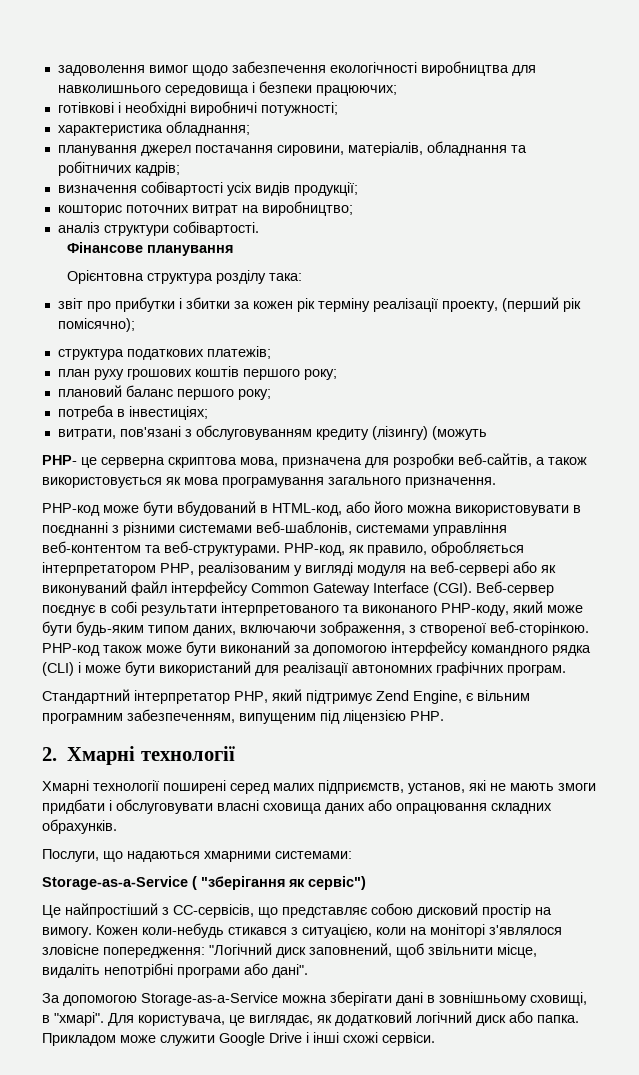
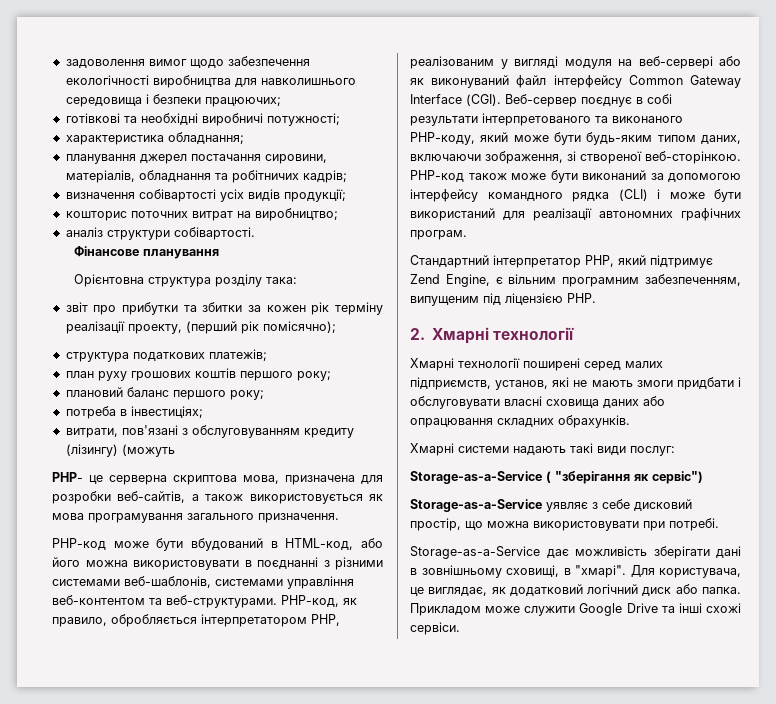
- готівкові і необхідні виробничі потужності;
+ готівкові та необхідні виробничі потужності;
- звіт про прибутки і збитки за кожен рік терміну реалізації проекту, (перший рік помісячно);
+ звіт про прибутки та збитки за кожен рік терміну реалізації проекту, (перший рік помісячно);
- Веб-сервер поєднує в собі результати інтерпретованого та виконаного PHP-коду, який може бути будь-яким типом даних, включаючи зображення, з створеної веб-сторінкою.
+ Веб-сервер поєднує в собі результати інтерпретованого та виконаного PHP-коду, який може бути будь-яким типом даних, включаючи зображення, зі створеної веб-сторінкою.
- Послуги, що надаються хмарними системами:
+ Хмарні системи надають такі види послуг:
- Це найпростіший з СС-сервісів, що представляє собою дисковий простір на вимогу. Кожен коли-небудь стикався з ситуацією, коли на моніторі з'являлося зловісне попередження: "Логічний диск заповнений, щоб звільнити місце, видаліть непотрібні програми або дані".
- За допомогою Storage-as-a-Service можна зберігати дані в зовнішньому сховищі, в "хмарі".
+ Storage-as-a-Service уявляє з себе дисковий простір, що можна використовувати при потребі.
+ Storage-as-a-Service дає можливість зберігати дані в зовнішньому сховищі, в "хмарі".
- Прикладом може служити Google Drive і інші схожі сервіси.
+ Прикладом може служити Google Drive та інші схожі сервіси.

